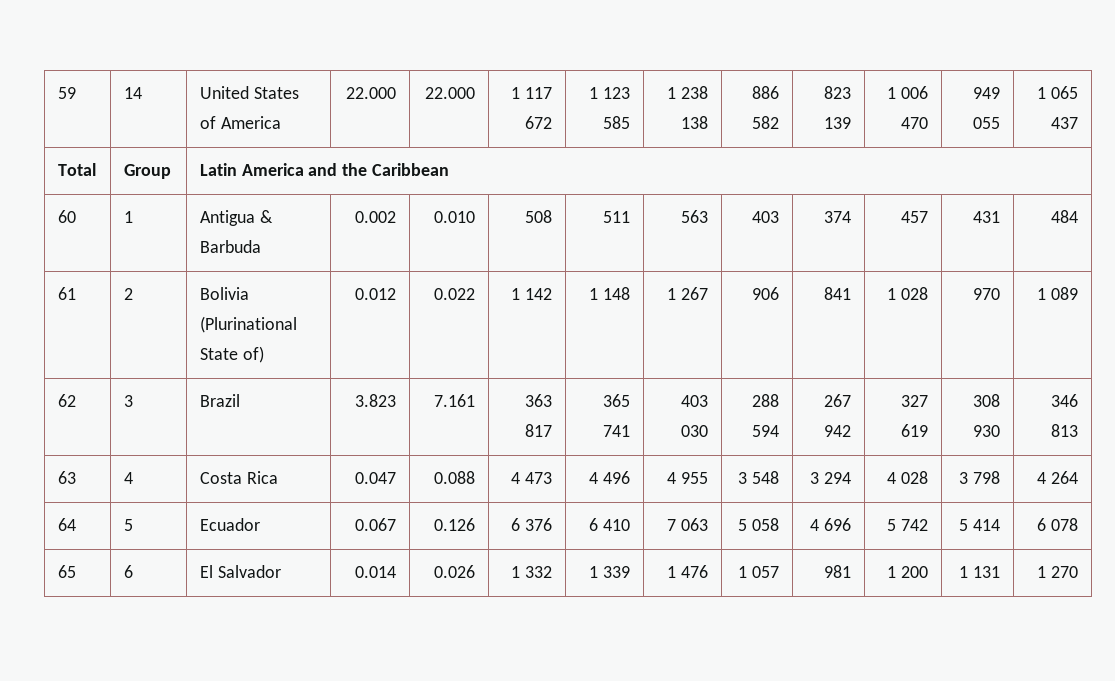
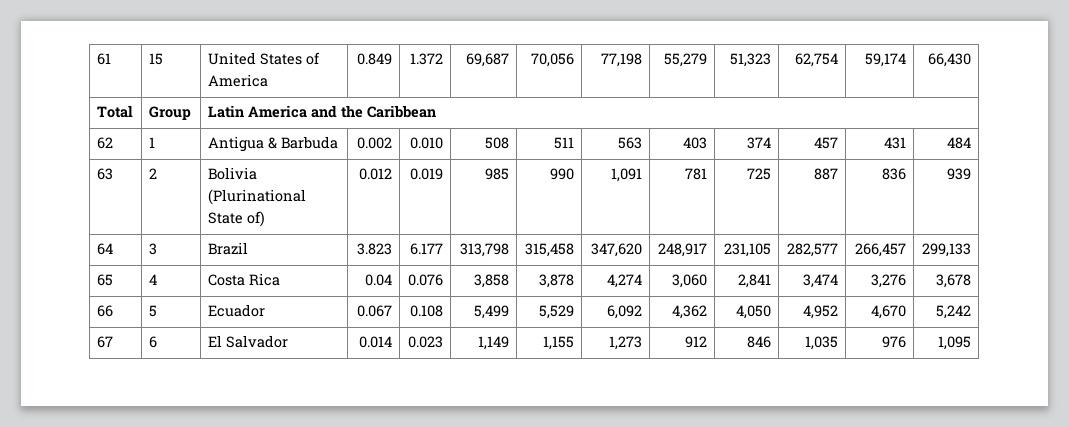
- 59 | 14 | United States of America | 22.000 | 22.000 | 1 117 672 | 1 123 585 | 1 238 138 | 886 582 | 823 139 | 1 006 470 | 949 055 | 1 065 437
+ 61 | 15 | United States of America | 0.849 | 1.372 | 69,687 | 70,056 | 77,198 | 55,279 | 51,323 | 62,754 | 59,174 | 66,430
- 60 | 1 | Antigua & Barbuda | 0.002 | 0.010 | 508 | 511 | 563 | 403 | 374 | 457 | 431 | 484
+ 62 | 1 | Antigua & Barbuda | 0.002 | 0.010 | 508 | 511 | 563 | 403 | 374 | 457 | 431 | 484
- 61 | 2 | Bolivia (Plurinational State of) | 0.012 | 0.022 | 1 142 | 1 148 | 1 267 | 906 | 841 | 1 028 | 970 | 1 089
- 62 | 3 | Brazil | 3.823 | 7.161 | 363 817 | 365 741 | 403 030 | 288 594 | 267 942 | 327 619 | 308 930 | 346 813
- 63 | 4 | Costa Rica | 0.047 | 0.088 | 4 473 | 4 496 | 4 955 | 3 548 | 3 294 | 4 028 | 3 798 | 4 264
- 64 | 5 | Ecuador | 0.067 | 0.126 | 6 376 | 6 410 | 7 063 | 5 058 | 4 696 | 5 742 | 5 414 | 6 078
- 65 | 6 | El Salvador | 0.014 | 0.026 | 1 332 | 1 339 | 1 476 | 1 057 | 981 | 1 200 | 1 131 | 1 270
+ 63 | 2 | Bolivia (Plurinational State of) | 0.012 | 0.019 | 985 | 990 | 1,091 | 781 | 725 | 887 | 836 | 939
+ 64 | 3 | Brazil | 3.823 | 6.177 | 313,798 | 315,458 | 347,620 | 248,917 | 231,105 | 282,577 | 266,457 | 299,133
+ 65 | 4 | Costa Rica | 0.04 | 0.076 | 3,858 | 3,878 | 4,274 | 3,060 | 2,841 | 3,474 | 3,276 | 3,678
+ 66 | 5 | Ecuador | 0.067 | 0.108 | 5,499 | 5,529 | 6,092 | 4,362 | 4,050 | 4,952 | 4,670 | 5,242
+ 67 | 6 | El Salvador | 0.014 | 0.023 | 1,149 | 1,155 | 1,273 | 912 | 846 | 1,035 | 976 | 1,095

